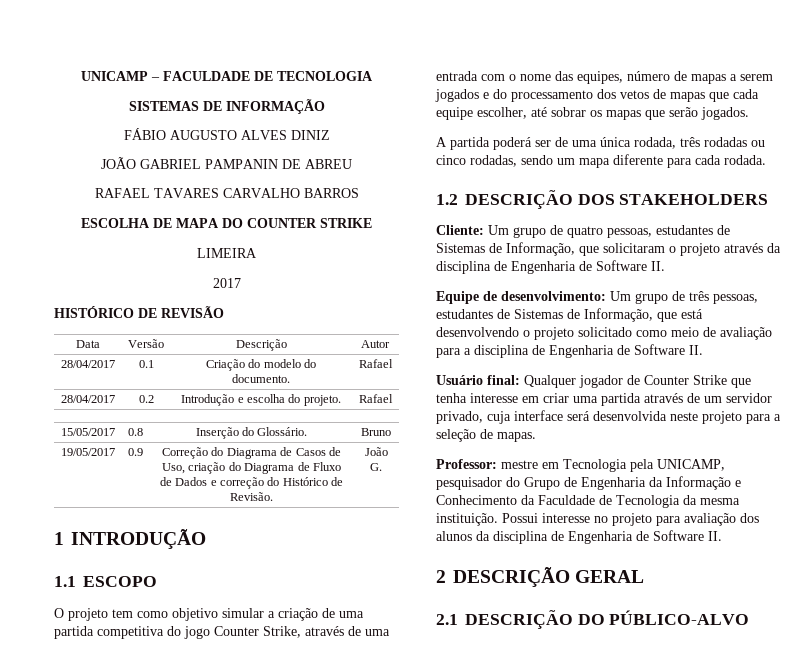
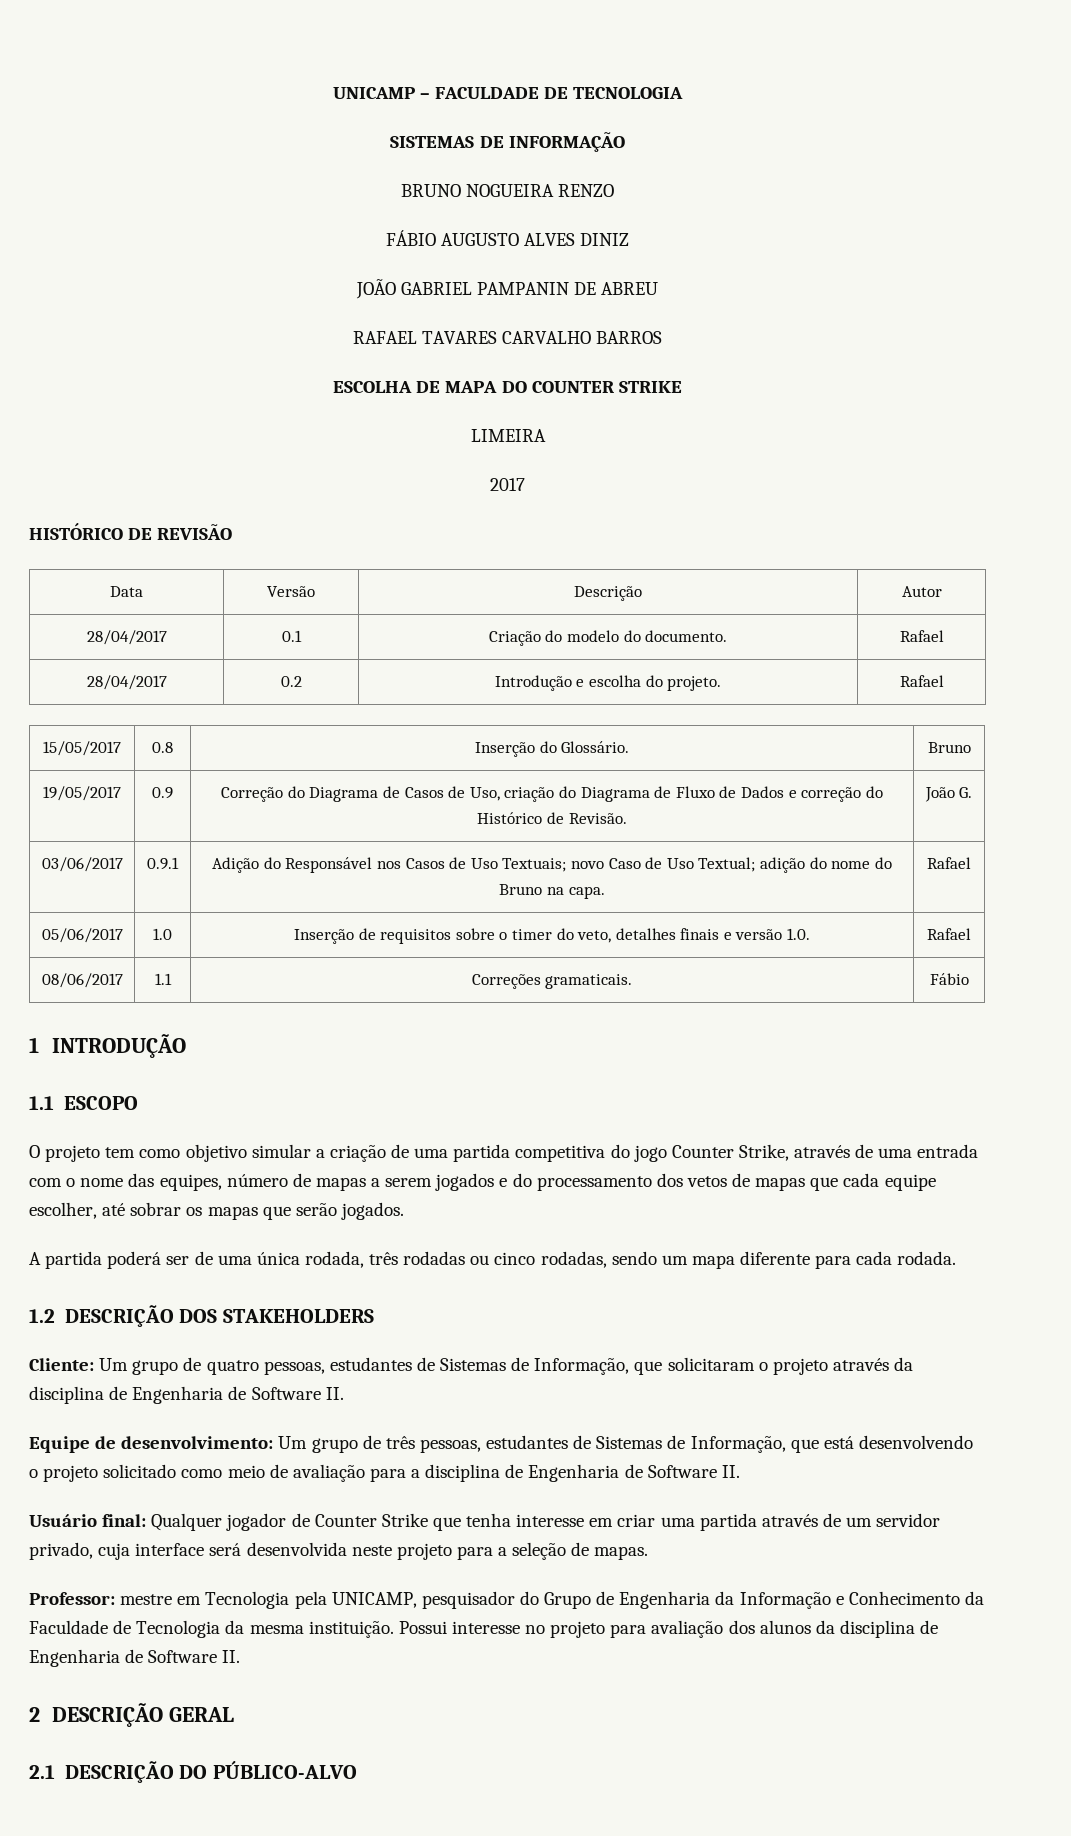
+ BRUNO NOGUEIRA RENZO
+ 03/06/2017 | 0.9.1 | Adição do Responsável nos Casos de Uso Textuais; novo Caso de Uso Textual; adição do nome do Bruno na capa. | Rafael
+ 05/06/2017 | 1.0 | Inserção de requisitos sobre o timer do veto, detalhes finais e versão 1.0. | Rafael
+ 08/06/2017 | 1.1 | Correções gramaticais. | Fábio

